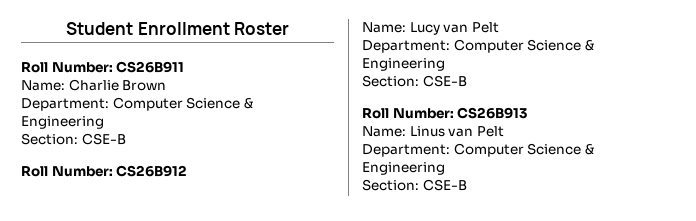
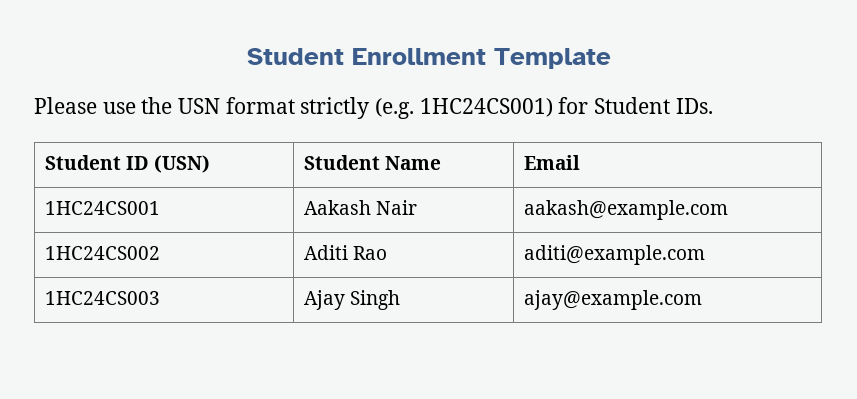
- Student Enrollment Roster
- Roll Number: CS26B911
- Name: Charlie Brown
- Department: Computer Science & Engineering
- Section: CSE-B
- Roll Number: CS26B912
- Name: Lucy van Pelt
- Department: Computer Science & Engineering
- Section: CSE-B
- Roll Number: CS26B913
- Name: Linus van Pelt
- Department: Computer Science & Engineering
- Section: CSE-B
+ Student Enrollment Template
+ Please use the USN format strictly (e.g. 1HC24CS001) for Student IDs.
+ Student ID (USN) | Student Name | Email
+ 1HC24CS001 | Aakash Nair | aakash@example.com
+ 1HC24CS002 | Aditi Rao | aditi@example.com
+ 1HC24CS003 | Ajay Singh | ajay@example.com

